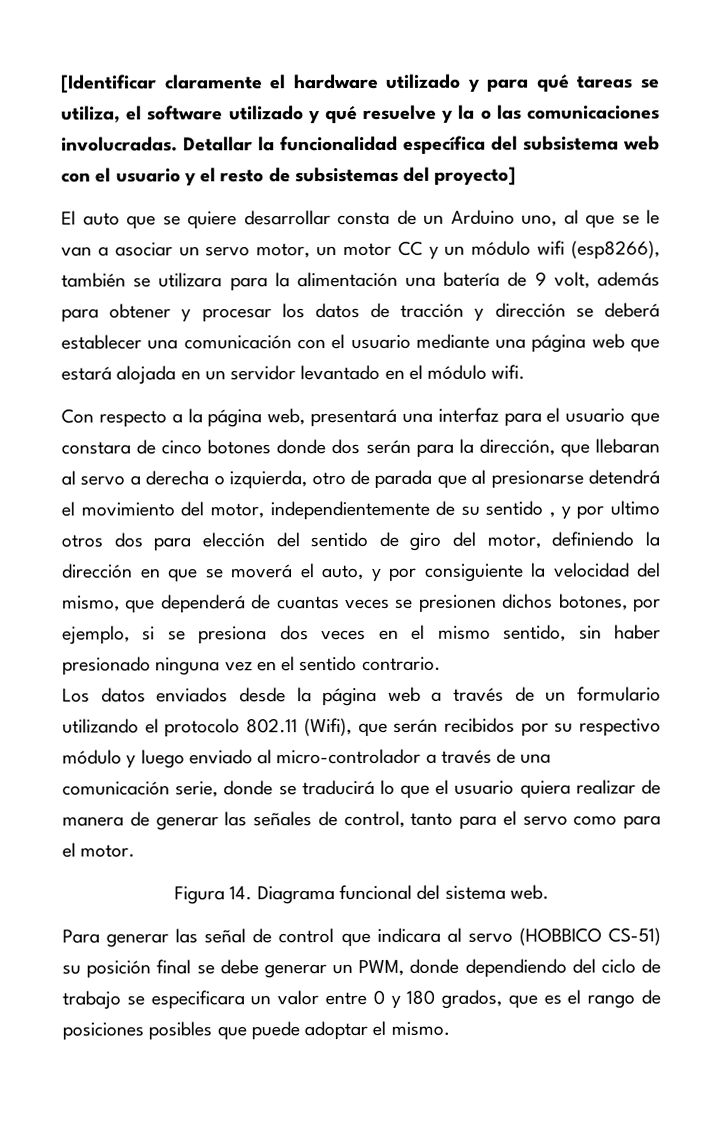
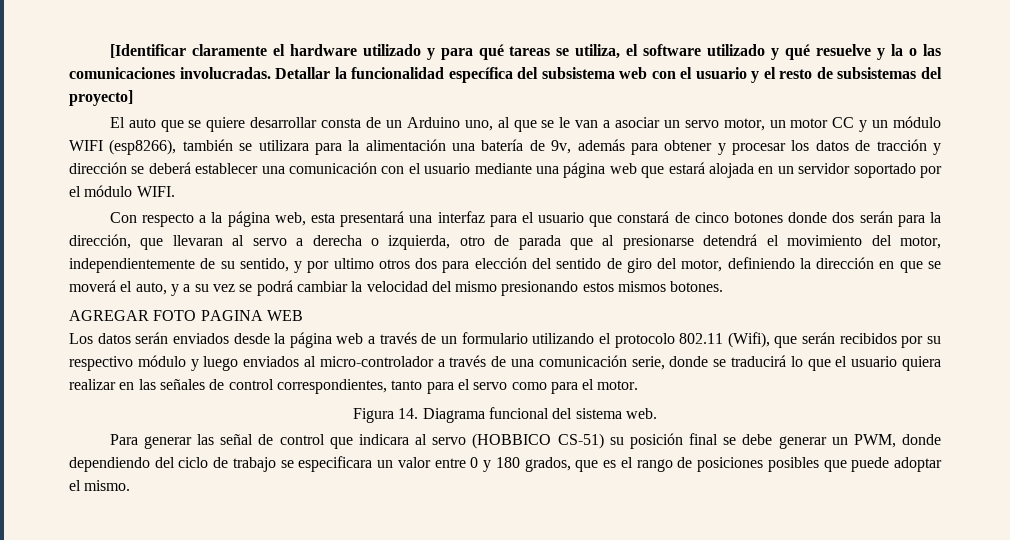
- El auto que se quiere desarrollar consta de un Arduino uno, al que se le van a asociar un servo motor, un motor CC y un módulo wifi (esp8266), también se utilizara para la alimentación una batería de 9 volt, además para obtener y procesar los datos de tracción y dirección se deberá establecer una comunicación con el usuario mediante una página web que estará alojada en un servidor levantado en el módulo wifi.
+ El auto que se quiere desarrollar consta de un Arduino uno, al que se le van a asociar un servo motor, un motor CC y un módulo WIFI (esp8266), también se utilizara para la alimentación una batería de 9v, además para obtener y procesar los datos de tracción y dirección se deberá establecer una comunicación con el usuario mediante una página web que estará alojada en un servidor soportado por el módulo WIFI.
- Con respecto a la página web, presentará una interfaz para el usuario que constara de cinco botones donde dos serán para la dirección, que llebaran al servo a derecha o izquierda, otro de parada que al presionarse detendrá el movimiento del motor, independientemente de su sentido , y por ultimo otros dos para elección del sentido de giro del motor, definiendo la dirección en que se moverá el auto, y por consiguiente la velocidad del mismo, que dependerá de cuantas veces se presionen dichos botones, por ejemplo, si se presiona dos veces en el mismo sentido, sin haber presionado ninguna vez en el sentido contrario.
+ Con respecto a la página web, esta presentará una interfaz para el usuario que constará de cinco botones donde dos serán para la dirección, que llevaran al servo a derecha o izquierda, otro de parada que al presionarse detendrá el movimiento del motor, independientemente de su sentido, y por ultimo otros dos para elección del sentido de giro del motor, definiendo la dirección en que se moverá el auto, y a su vez se podrá cambiar la velocidad del mismo presionando estos mismos botones.
+ AGREGAR FOTO PAGINA WEB
- Los datos enviados desde la página web a través de un formulario utilizando el protocolo 802.11 (Wifi), que serán recibidos por su respectivo módulo y luego enviado al micro-controlador a través de una comunicación serie, donde se traducirá lo que el usuario quiera realizar de manera de generar las señales de control, tanto para el servo como para el motor.
+ Los datos serán enviados desde la página web a través de un formulario utilizando el protocolo 802.11 (Wifi), que serán recibidos por su respectivo módulo y luego enviados al micro-controlador a través de una comunicación serie, donde se traducirá lo que el usuario quiera realizar en las señales de control correspondientes, tanto para el servo como para el motor.

